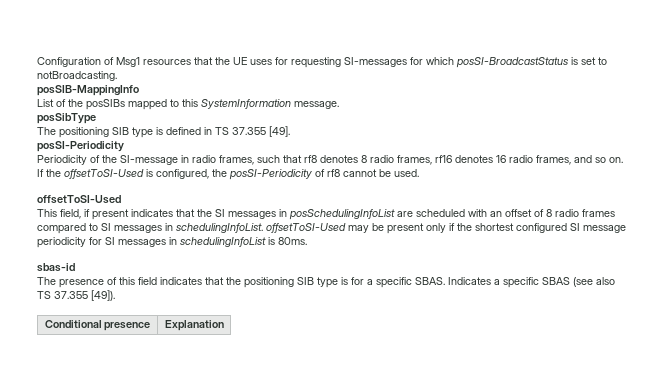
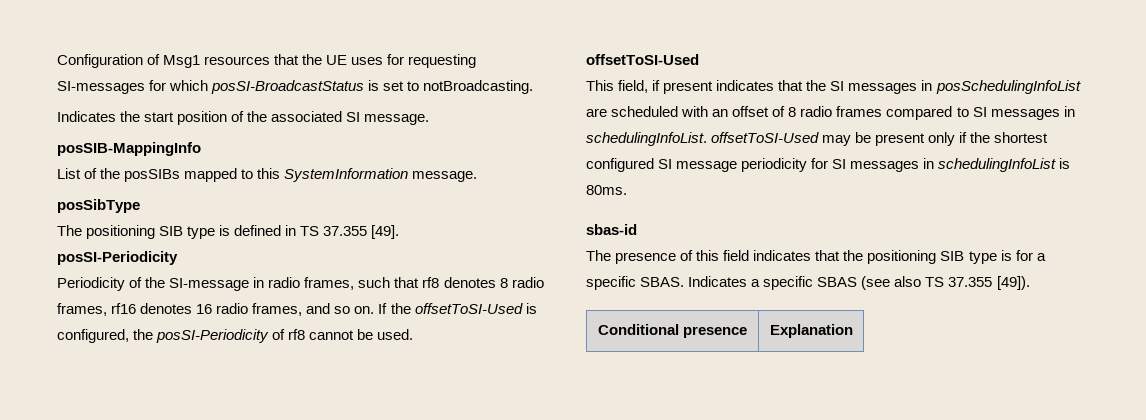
+ Indicates the start position of the associated SI message.

